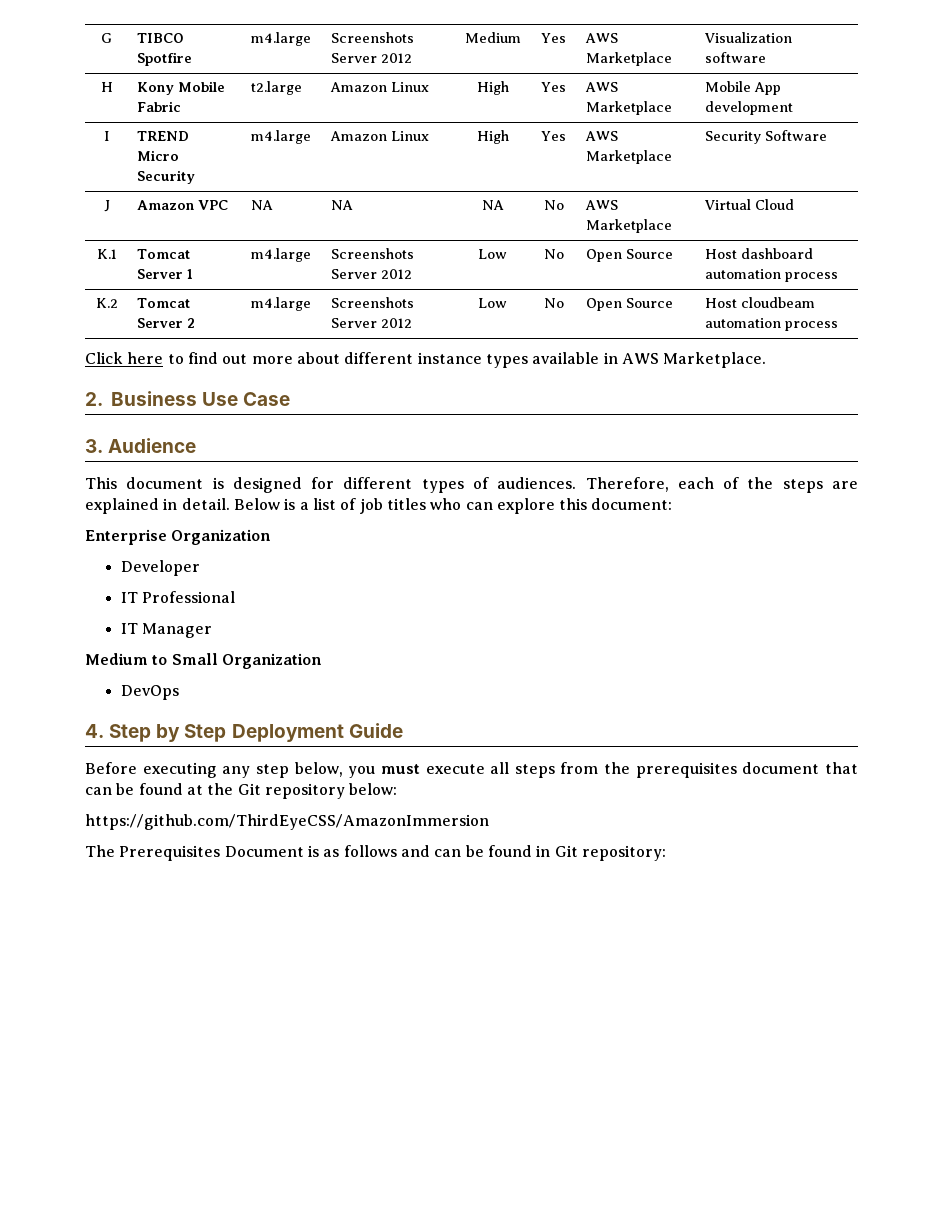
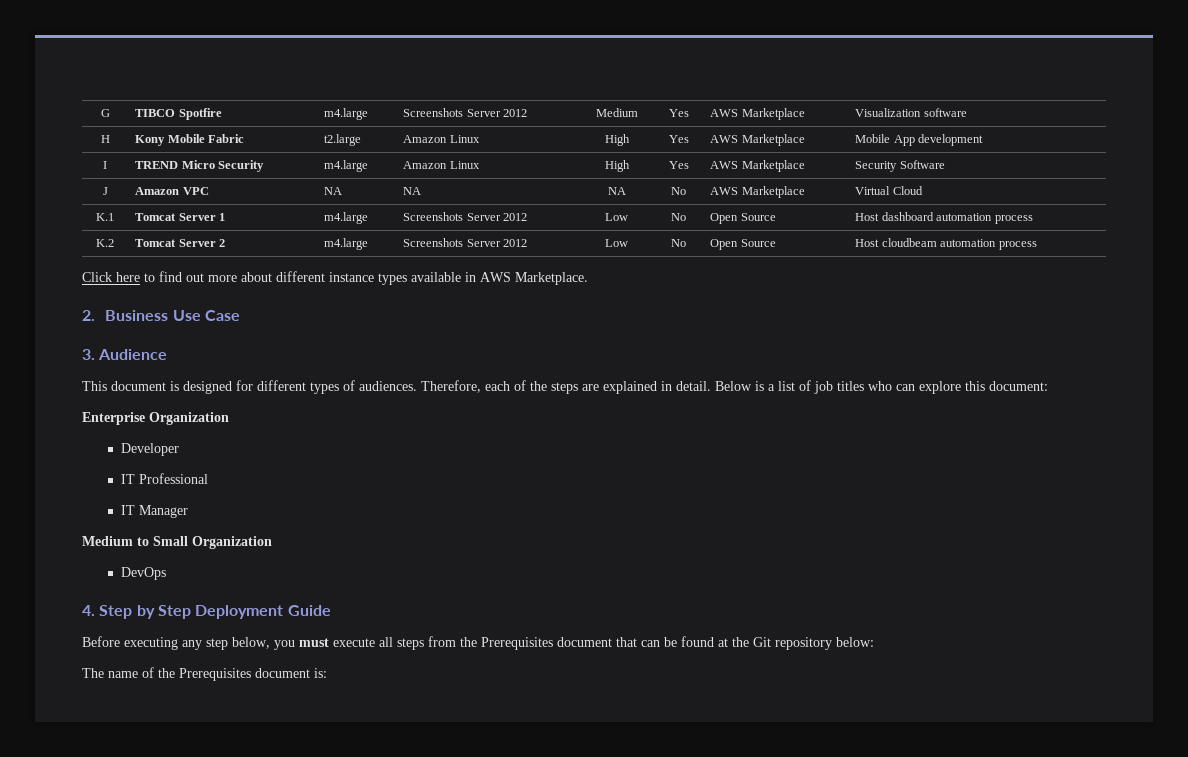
- Before executing any step below, you must execute all steps from the prerequisites document that can be found at the Git repository below:
+ Before executing any step below, you must execute all steps from the Prerequisites document that can be found at the Git repository below:
- https://github.com/ThirdEyeCSS/AmazonImmersion
- The Prerequisites Document is as follows and can be found in Git repository:
+ The name of the Prerequisites document is:

